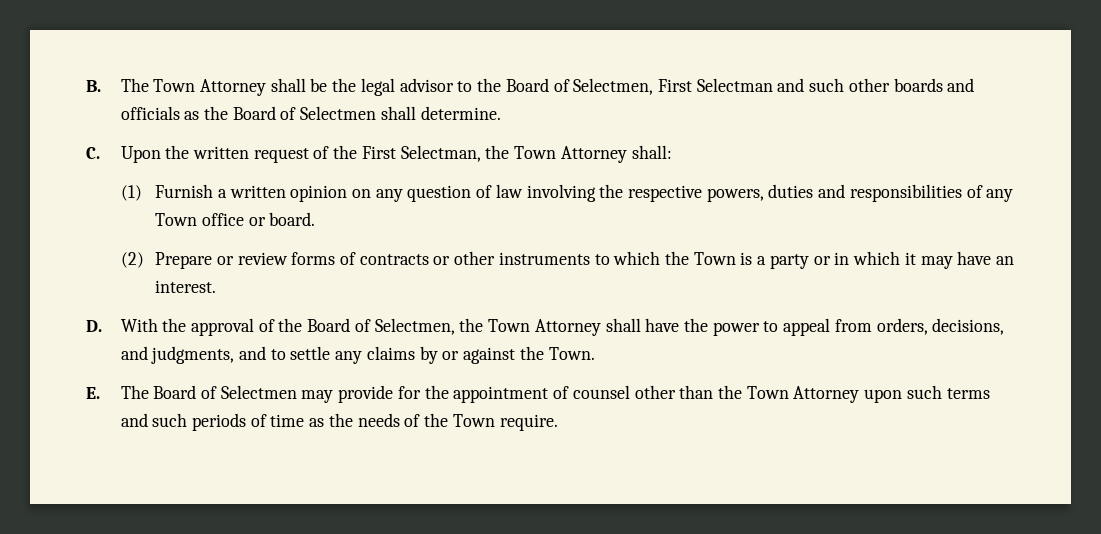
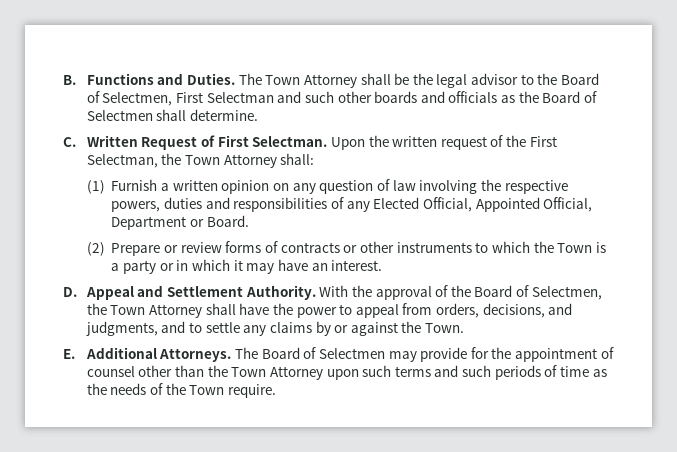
- B. The Town Attorney shall be the legal advisor to the Board of Selectmen, First Selectman and such other boards and officials as the Board of Selectmen shall determine.
+ B. Functions and Duties. The Town Attorney shall be the legal advisor to the Board of Selectmen, First Selectman and such other boards and officials as the Board of Selectmen shall determine.
- C. Upon the written request of the First Selectman, the Town Attorney shall:
+ C. Written Request of First Selectman. Upon the written request of the First Selectman, the Town Attorney shall:
- (1) Furnish a written opinion on any question of law involving the respective powers, duties and responsibilities of any Town office or board.
+ (1) Furnish a written opinion on any question of law involving the respective powers, duties and responsibilities of any Elected Official, Appointed Official, Department or Board.
- D. With the approval of the Board of Selectmen, the Town Attorney shall have the power to appeal from orders, decisions, and judgments, and to settle any claims by or against the Town.
+ D. Appeal and Settlement Authority. With the approval of the Board of Selectmen, the Town Attorney shall have the power to appeal from orders, decisions, and judgments, and to settle any claims by or against the Town.
- E. The Board of Selectmen may provide for the appointment of counsel other than the Town Attorney upon such terms and such periods of time as the needs of the Town require.
+ E. Additional Attorneys. The Board of Selectmen may provide for the appointment of counsel other than the Town Attorney upon such terms and such periods of time as the needs of the Town require.

